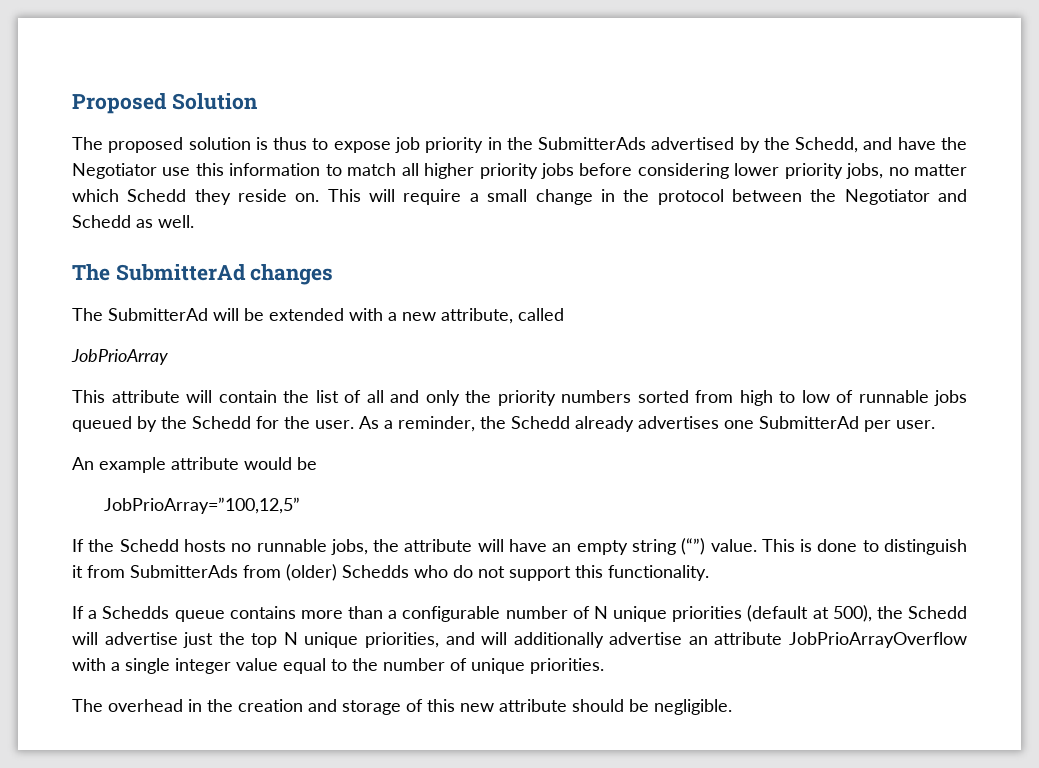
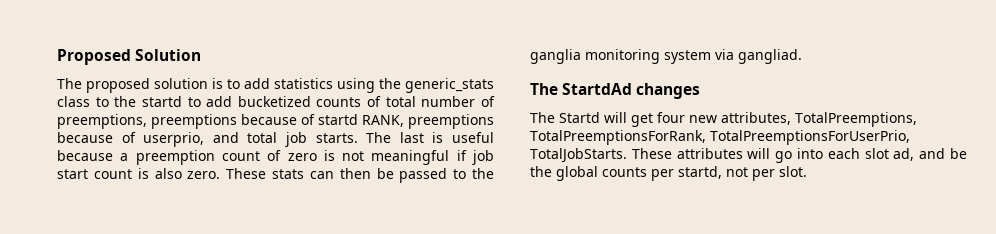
- The proposed solution is thus to expose job priority in the SubmitterAds advertised by the Schedd, and have the Negotiator use this information to match all higher priority jobs before considering lower priority jobs, no matter which Schedd they reside on. This will require a small change in the protocol between the Negotiator and Schedd as well.
- The SubmitterAd changes
+ The proposed solution is to add statistics using the generic_stats class to the startd to add bucketized counts of total number of preemptions, preemptions because of startd RANK, preemptions because of userprio, and total job starts. The last is useful because a preemption count of zero is not meaningful if job start count is also zero. These stats can then be passed to the ganglia monitoring system via gangliad.
+ The StartdAd changes
- The SubmitterAd will be extended with a new attribute, called
- JobPrioArray
- This attribute will contain the list of all and only the priority numbers sorted from high to low of runnable jobs queued by the Schedd for the user. As a reminder, the Schedd already advertises one SubmitterAd per user.
- An example attribute would be
- JobPrioArray=”100,12,5”
- If the Schedd hosts no runnable jobs, the attribute will have an empty string (“”) value. This is done to distinguish it from SubmitterAds from (older) Schedds who do not support this functionality.
- If a Schedds queue contains more than a configurable number of N unique priorities (default at 500), the Schedd will advertise just the top N unique priorities, and will additionally advertise an attribute JobPrioArrayOverflow with a single integer value equal to the number of unique priorities.
- The overhead in the creation and storage of this new attribute should be negligible.
+ The Startd will get four new attributes, TotalPreemptions, TotalPreemptionsForRank, TotalPreemptionsForUserPrio, TotalJobStarts. These attributes will go into each slot ad, and be the global counts per startd, not per slot.

